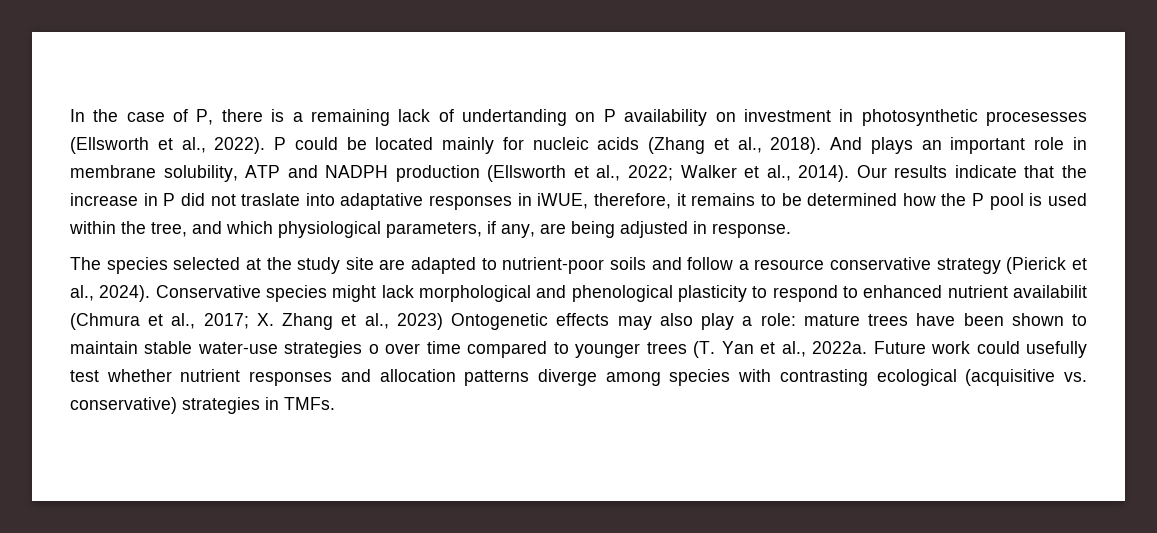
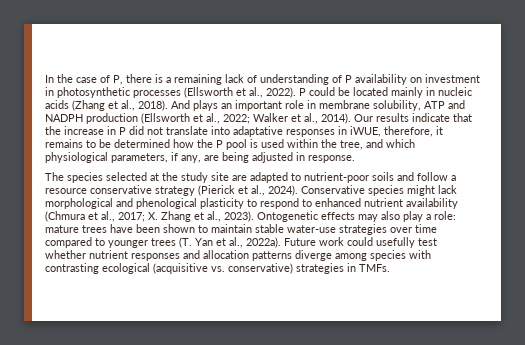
- In the case of P, there is a remaining lack of undertanding on P availability on investment in photosynthetic procesesses (Ellsworth et al., 2022).
+ In the case of P, there is a remaining lack of understanding of P availability on investment in photosynthetic processes (Ellsworth et al., 2022).
- P could be located mainly for nucleic acids (Zhang et al., 2018).
+ P could be located mainly in nucleic acids (Zhang et al., 2018).
- Our results indicate that the increase in P did not traslate into adaptative responses in iWUE, therefore, it remains to be determined how the P pool is used within the tree, and which physiological parameters, if any, are being adjusted in response.
+ Our results indicate that the increase in P did not translate into adaptative responses in iWUE, therefore, it remains to be determined how the P pool is used within the tree, and which physiological parameters, if any, are being adjusted in response.
- Conservative species might lack morphological and phenological plasticity to respond to enhanced nutrient availabilit (Chmura et al., 2017; X. Zhang et al., 2023) Ontogenetic effects may also play a role: mature trees have been shown to maintain stable water-use strategies o over time compared to younger trees (T. Yan et al., 2022a.
+ Conservative species might lack morphological and phenological plasticity to respond to enhanced nutrient availability (Chmura et al., 2017; X. Zhang et al., 2023). Ontogenetic effects may also play a role: mature trees have been shown to maintain stable water-use strategies over time compared to younger trees (T. Yan et al., 2022a).

